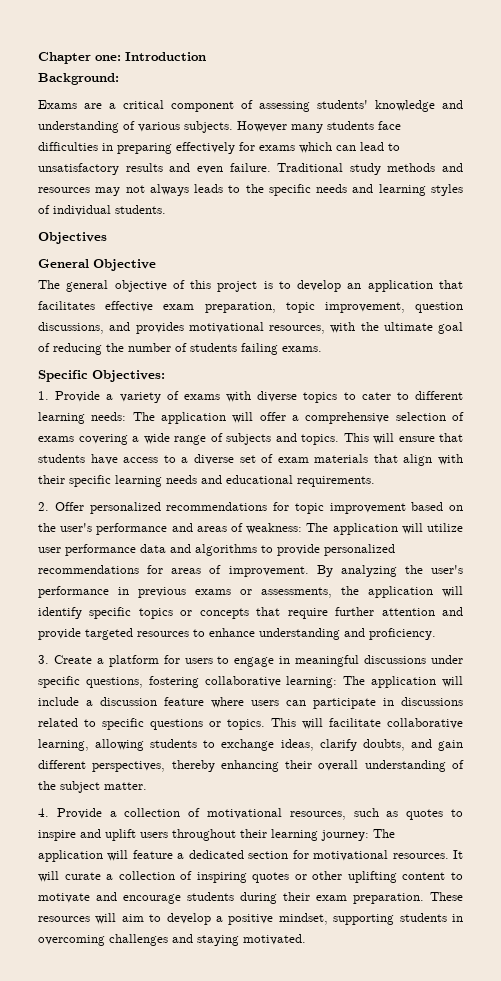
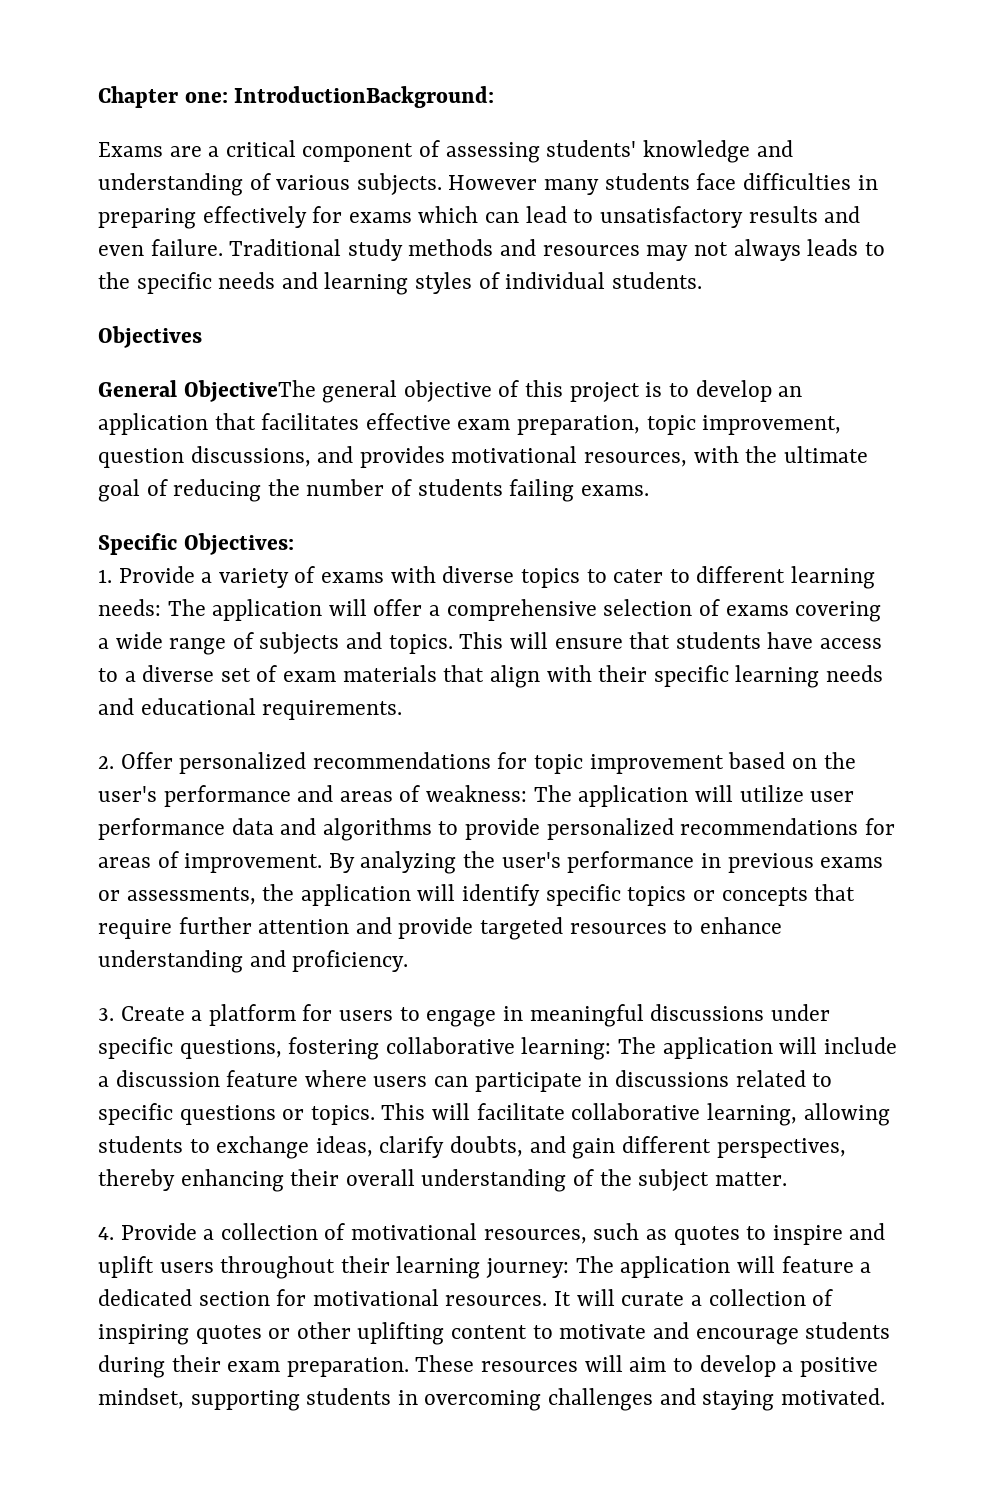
- Chapter one: Introduction
- Background:
+ Chapter one: IntroductionBackground:
- General Objective
- The general objective of this project is to develop an application that facilitates effective exam preparation, topic improvement, question discussions, and provides motivational resources, with the ultimate goal of reducing the number of students failing exams.
+ General ObjectiveThe general objective of this project is to develop an application that facilitates effective exam preparation, topic improvement, question discussions, and provides motivational resources, with the ultimate goal of reducing the number of students failing exams.

